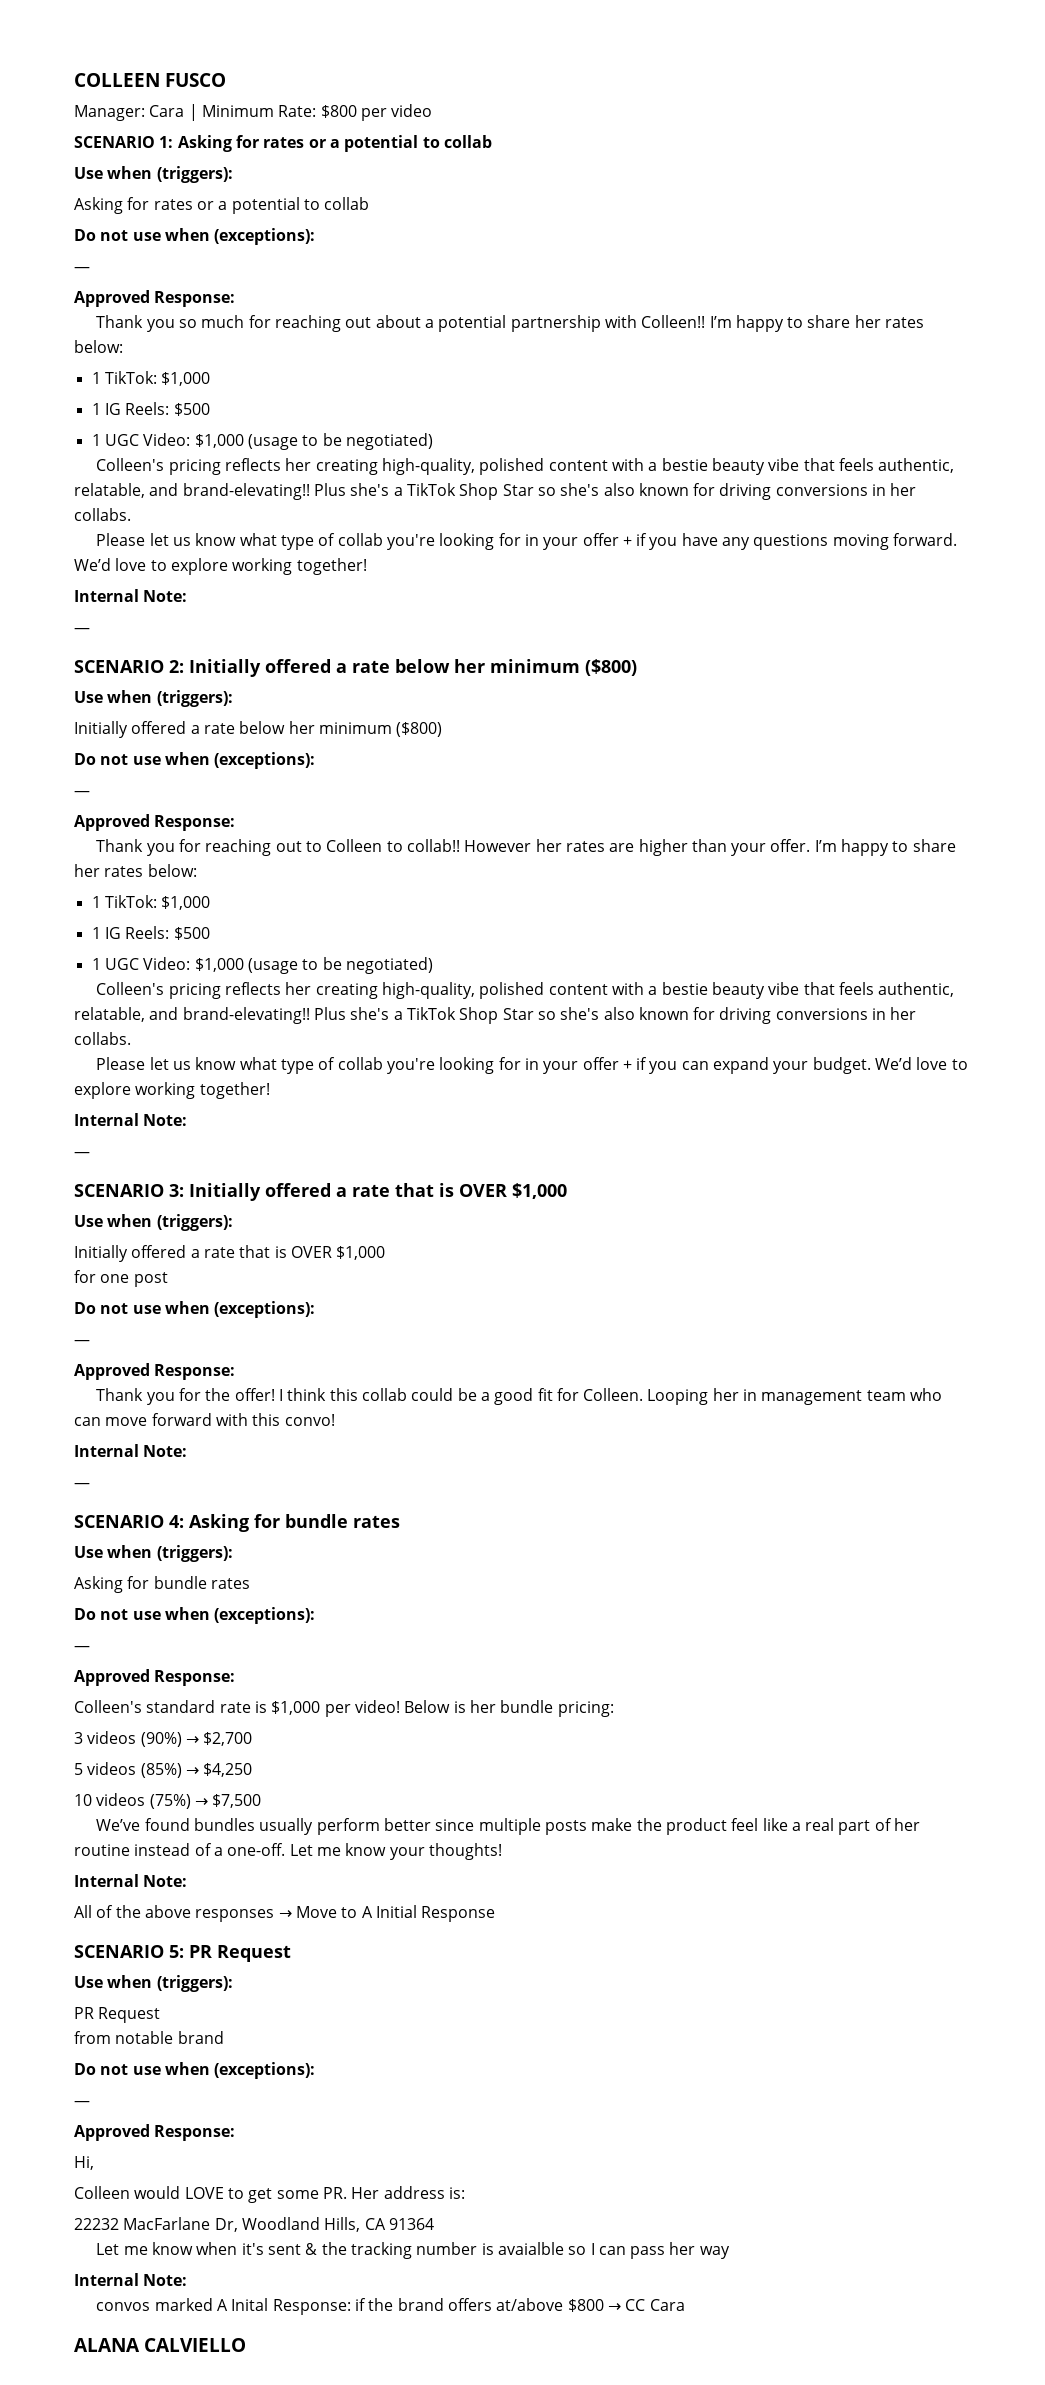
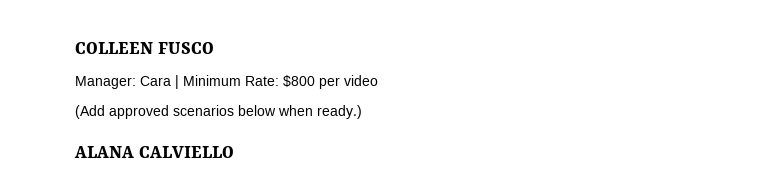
- SCENARIO 1: Asking for rates or a potential to collab
- Use when (triggers):
- Asking for rates or a potential to collab
- Do not use when (exceptions):
- —
- Approved Response:
- Thank you so much for reaching out about a potential partnership with Colleen!! I’m happy to share her rates below:
- 1 TikTok: $1,000
- 1 IG Reels: $500
- 1 UGC Video: $1,000 (usage to be negotiated)
- Colleen's pricing reflects her creating high-quality, polished content with a bestie beauty vibe that feels authentic, relatable, and brand-elevating!! Plus she's a TikTok Shop Star so she's also known for driving conversions in her collabs.
- Please let us know what type of collab you're looking for in your offer + if you have any questions moving forward. We’d love to explore working together!
- Internal Note:
- —
- SCENARIO 2: Initially offered a rate below her minimum ($800)
- Use when (triggers):
- Initially offered a rate below her minimum ($800)
- Do not use when (exceptions):
- —
- Approved Response:
- Thank you for reaching out to Colleen to collab!! However her rates are higher than your offer. I’m happy to share her rates below:
- 1 TikTok: $1,000
- 1 IG Reels: $500
- 1 UGC Video: $1,000 (usage to be negotiated)
- Colleen's pricing reflects her creating high-quality, polished content with a bestie beauty vibe that feels authentic, relatable, and brand-elevating!! Plus she's a TikTok Shop Star so she's also known for driving conversions in her collabs.
- Please let us know what type of collab you're looking for in your offer + if you can expand your budget. We’d love to explore working together!
- Internal Note:
- —
- SCENARIO 3: Initially offered a rate that is OVER $1,000
- Use when (triggers):
- Initially offered a rate that is OVER $1,000
- for one post
- Do not use when (exceptions):
- —
- Approved Response:
- Thank you for the offer! I think this collab could be a good fit for Colleen. Looping her in management team who can move forward with this convo!
- Internal Note:
- —
- SCENARIO 4: Asking for bundle rates
- Use when (triggers):
- Asking for bundle rates
- Do not use when (exceptions):
- —
- Approved Response:
- Colleen's standard rate is $1,000 per video! Below is her bundle pricing:
- 3 videos (90%) → $2,700
- 5 videos (85%) → $4,250
- 10 videos (75%) → $7,500
- We’ve found bundles usually perform better since multiple posts make the product feel like a real part of her routine instead of a one-off. Let me know your thoughts!
- Internal Note:
- All of the above responses → Move to A Initial Response
- SCENARIO 5: PR Request
- Use when (triggers):
- PR Request
- from notable brand
- Do not use when (exceptions):
- —
- Approved Response:
- Hi,
- Colleen would LOVE to get some PR. Her address is:
- 22232 MacFarlane Dr, Woodland Hills, CA 91364
- Let me know when it's sent & the tracking number is avaialble so I can pass her way
- Internal Note:
- convos marked A Inital Response: if the brand offers at/above $800 → CC Cara
+ (Add approved scenarios below when ready.)

